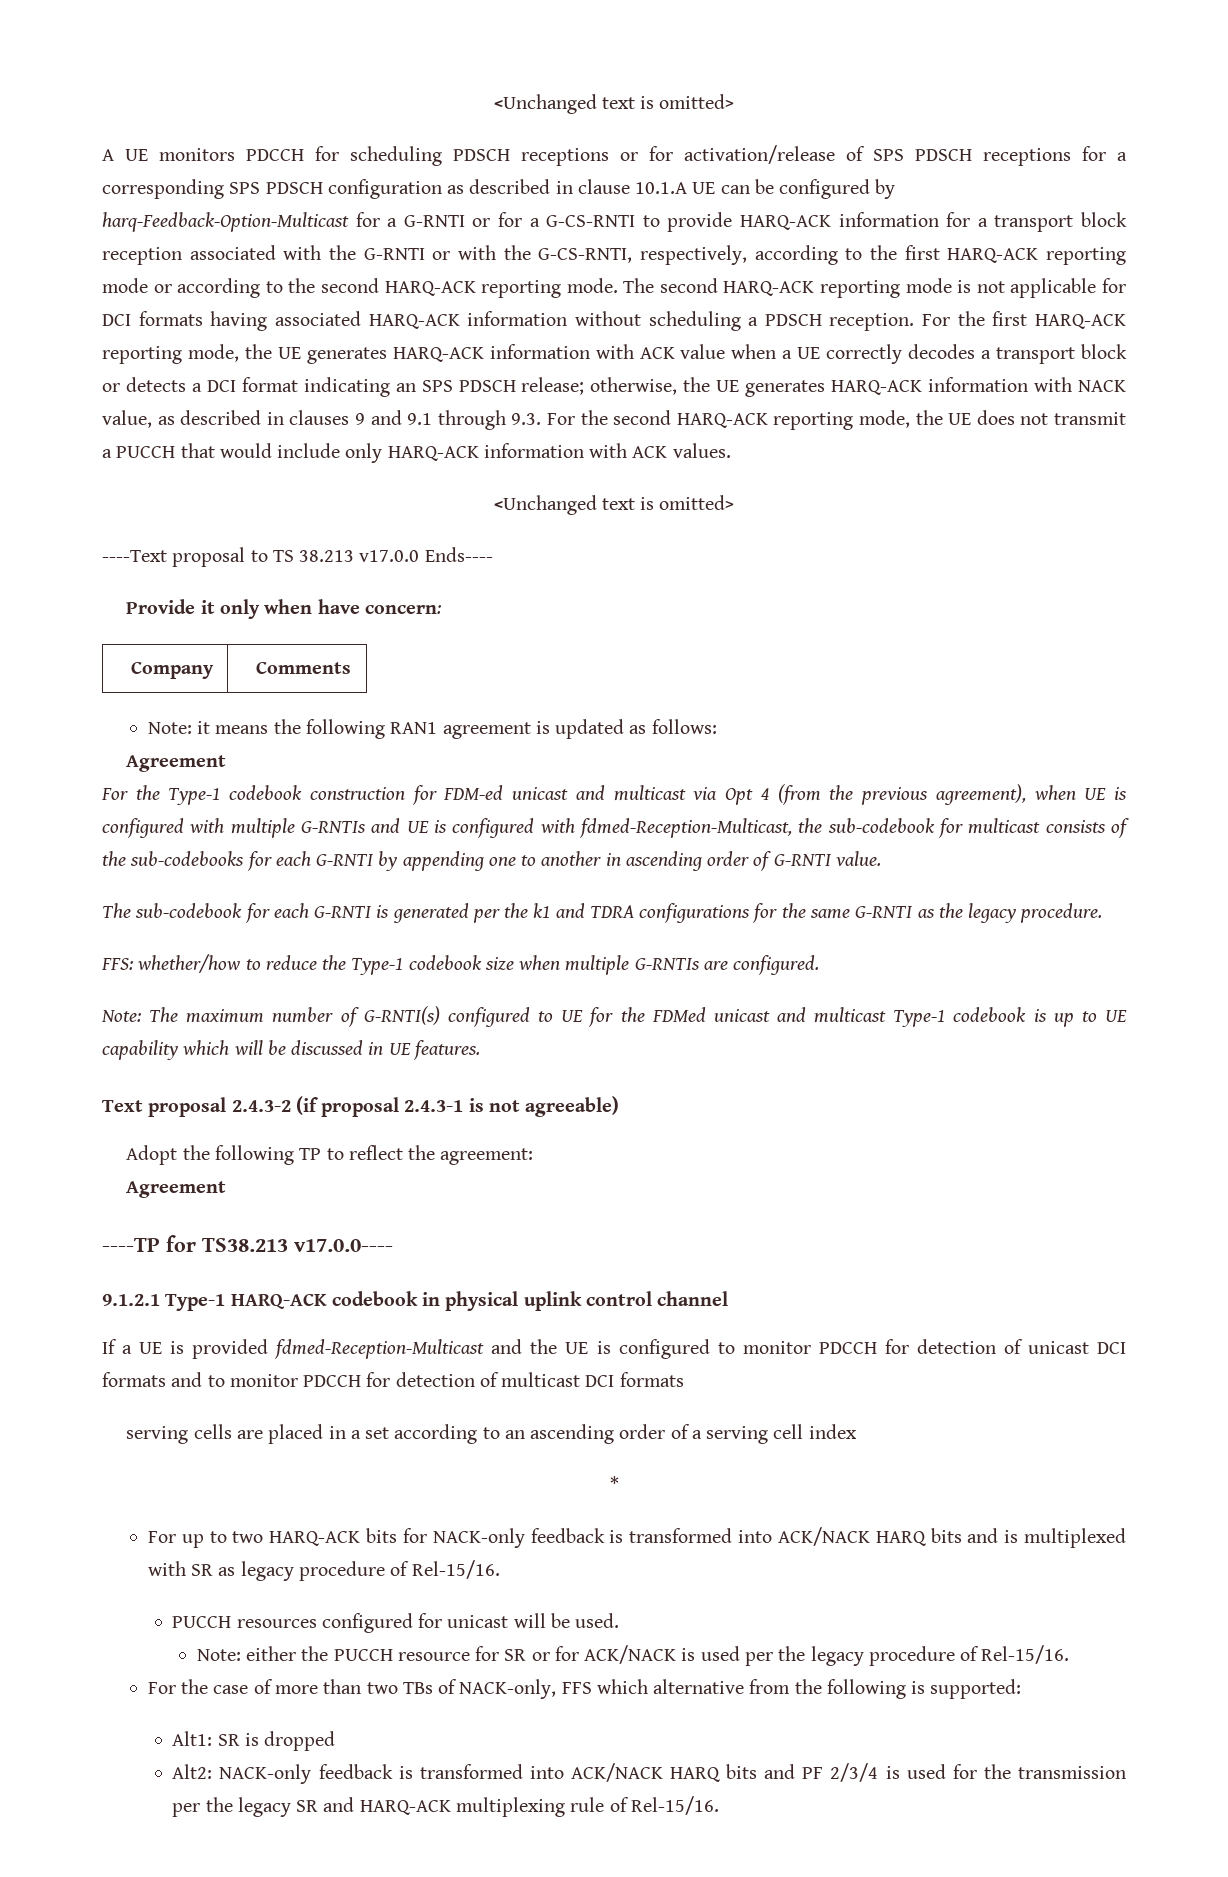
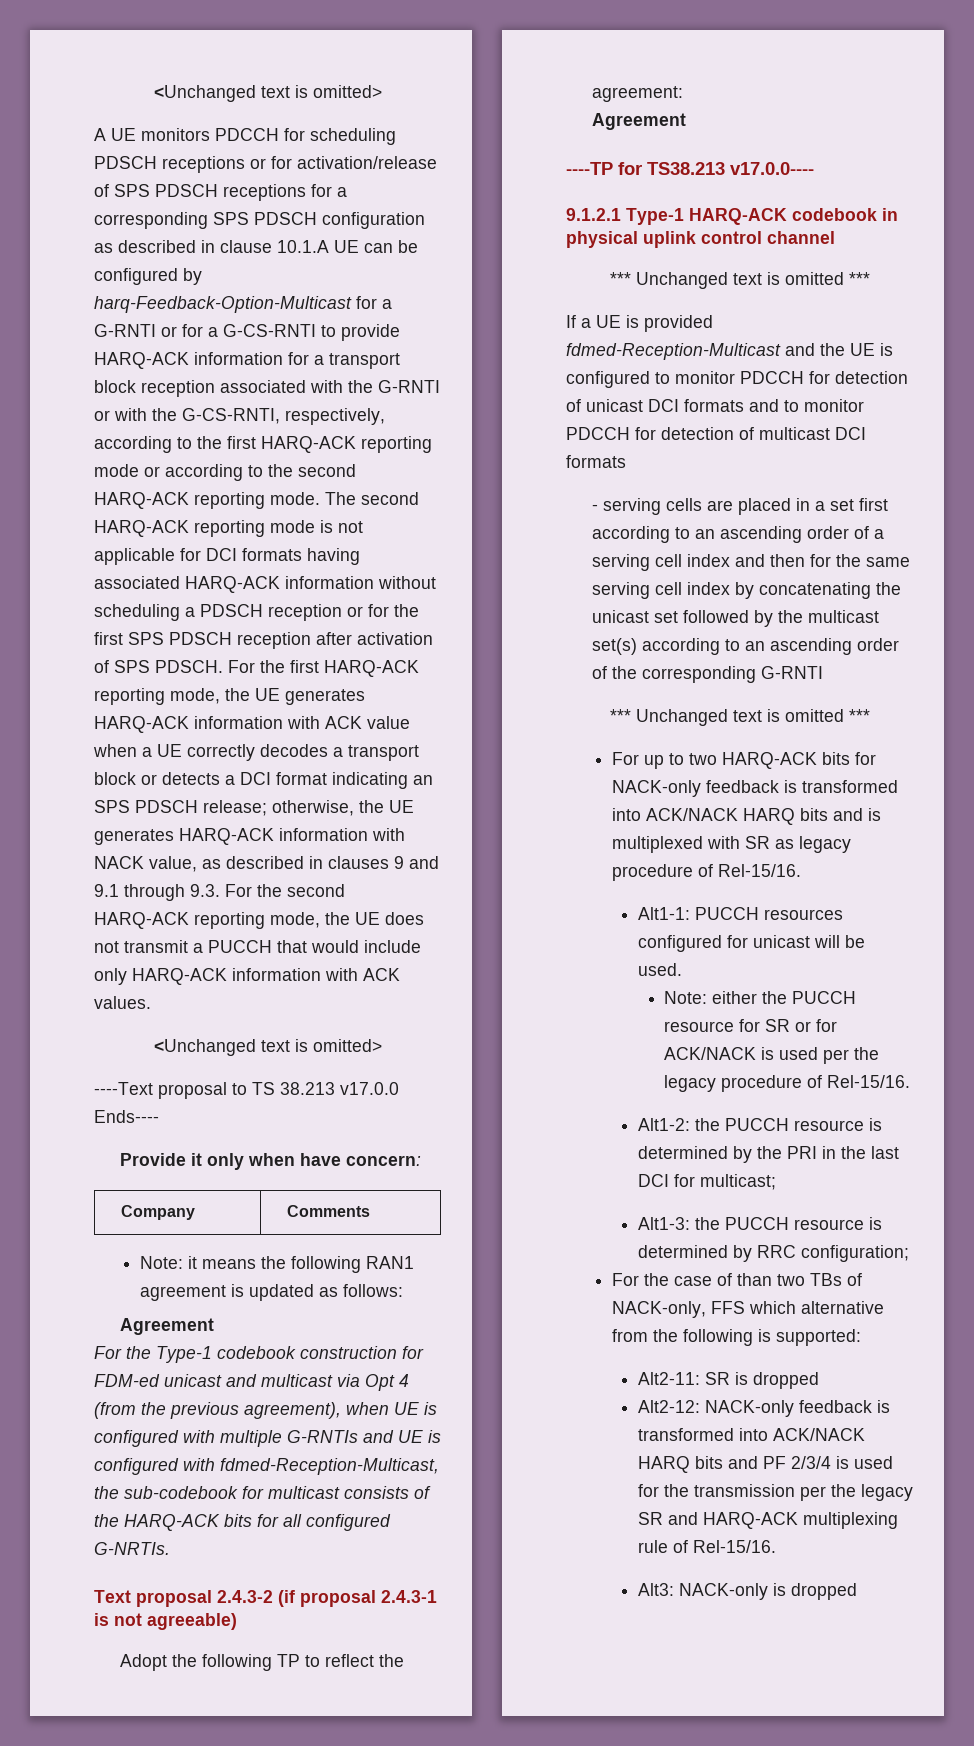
- The second HARQ-ACK reporting mode is not applicable for DCI formats having associated HARQ-ACK information without scheduling a PDSCH reception.
+ The second HARQ-ACK reporting mode is not applicable for DCI formats having associated HARQ-ACK information without scheduling a PDSCH reception or for the first SPS PDSCH reception after activation of SPS PDSCH.
- For the Type-1 codebook construction for FDM-ed unicast and multicast via Opt 4 (from the previous agreement), when UE is configured with multiple G-RNTIs and UE is configured with fdmed-Reception-Multicast, the sub-codebook for multicast consists of the sub-codebooks for each G-RNTI by appending one to another in ascending order of G-RNTI value.
- The sub-codebook for each G-RNTI is generated per the k1 and TDRA configurations for the same G-RNTI as the legacy procedure.
- FFS: whether/how to reduce the Type-1 codebook size when multiple G-RNTIs are configured.
- Note: The maximum number of G-RNTI(s) configured to UE for the FDMed unicast and multicast Type-1 codebook is up to UE capability which will be discussed in UE features.
+ For the Type-1 codebook construction for FDM-ed unicast and multicast via Opt 4 (from the previous agreement), when UE is configured with multiple G-RNTIs and UE is configured with fdmed-Reception-Multicast, the sub-codebook for multicast consists of the HARQ-ACK bits for all configured G-NRTIs.
  9.1.2.1 Type-1 HARQ-ACK codebook in physical uplink control channel
+ *** Unchanged text is omitted ***
- serving cells are placed in a set according to an ascending order of a serving cell index
- *
+ - serving cells are placed in a set first according to an ascending order of a serving cell index and then for the same serving cell index by concatenating the unicast set followed by the multicast set(s) according to an ascending order of the corresponding G-RNTI
+ *** Unchanged text is omitted ***
- PUCCH resources configured for unicast will be used.
+ Alt1-1: PUCCH resources configured for unicast will be used.
+ Alt1-2: the PUCCH resource is determined by the PRI in the last DCI for multicast;
+ Alt1-3: the PUCCH resource is determined by RRC configuration;
- For the case of more than two TBs of NACK-only, FFS which alternative from the following is supported:
+ For the case of than two TBs of NACK-only, FFS which alternative from the following is supported:
- Alt1: SR is dropped
+ Alt2-11: SR is dropped
- Alt2: NACK-only feedback is transformed into ACK/NACK HARQ bits and PF 2/3/4 is used for the transmission per the legacy SR and HARQ-ACK multiplexing rule of Rel-15/16.
+ Alt2-12: NACK-only feedback is transformed into ACK/NACK HARQ bits and PF 2/3/4 is used for the transmission per the legacy SR and HARQ-ACK multiplexing rule of Rel-15/16.
+ Alt3: NACK-only is dropped

